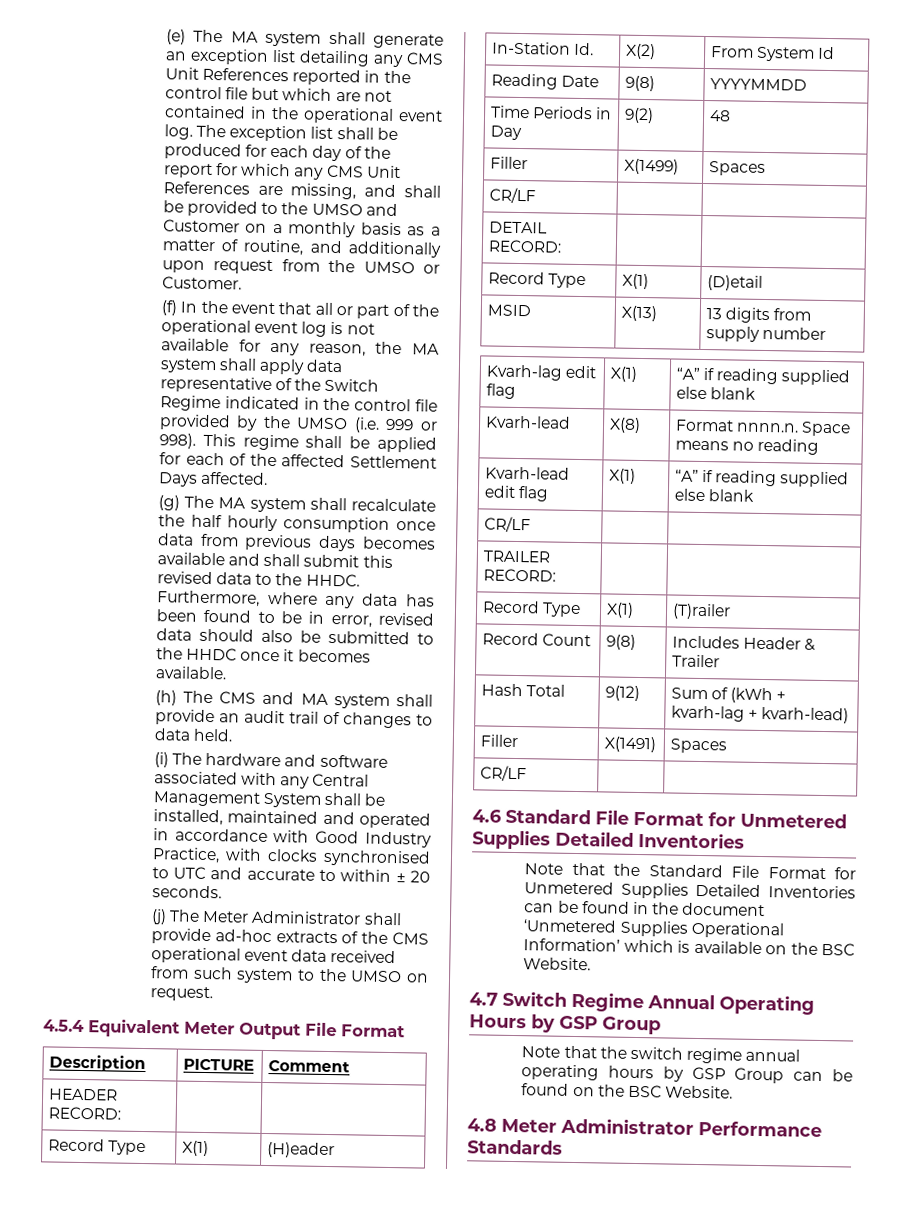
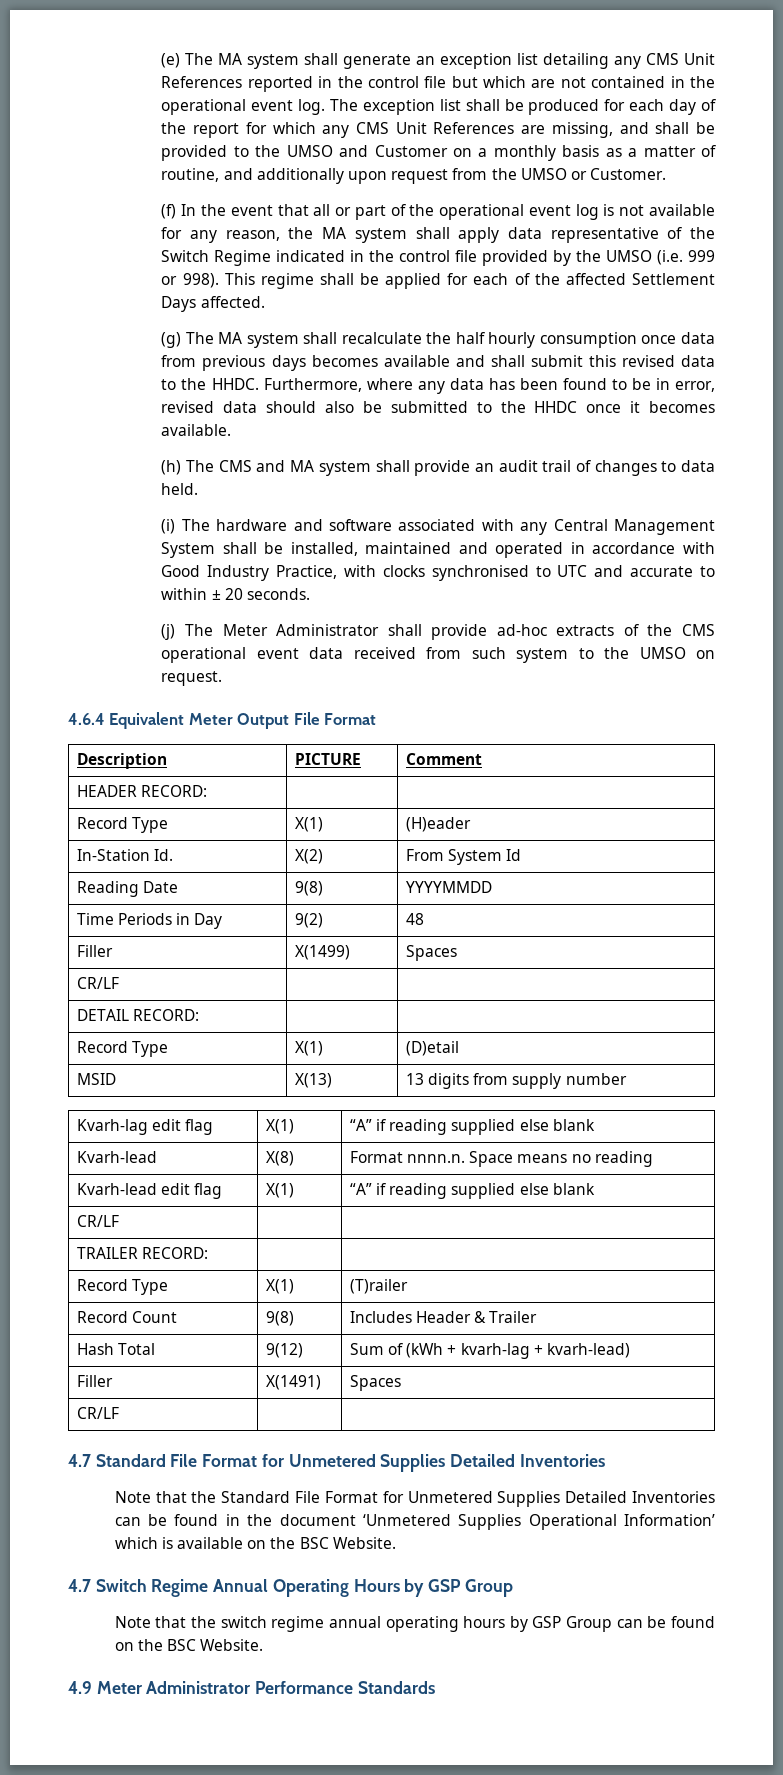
- 4.5.4 Equivalent Meter Output File Format
+ 4.6.4 Equivalent Meter Output File Format
- 4.6 Standard File Format for Unmetered Supplies Detailed Inventories
+ 4.7 Standard File Format for Unmetered Supplies Detailed Inventories
- 4.8 Meter Administrator Performance Standards
+ 4.9 Meter Administrator Performance Standards

